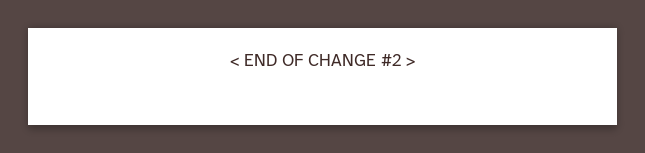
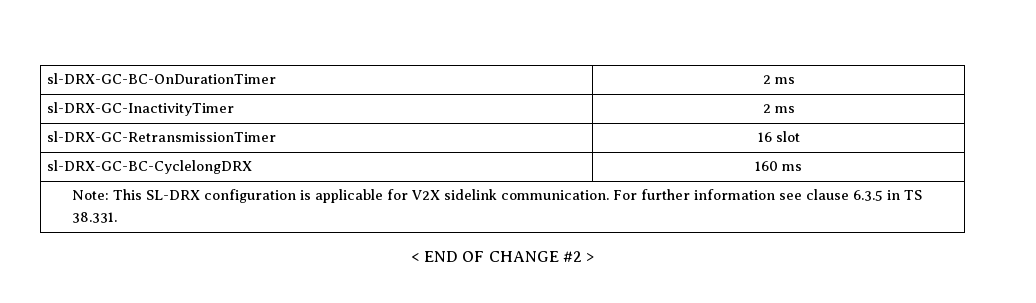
+ sl-DRX-GC-BC-OnDurationTimer | 2 ms
+ sl-DRX-GC-InactivityTimer | 2 ms
+ sl-DRX-GC-RetransmissionTimer | 16 slot
+ sl-DRX-GC-BC-CyclelongDRX | 160 ms
+ Note: This SL-DRX configuration is applicable for V2X sidelink communication. For further information see clause 6.3.5 in TS 38.331.

